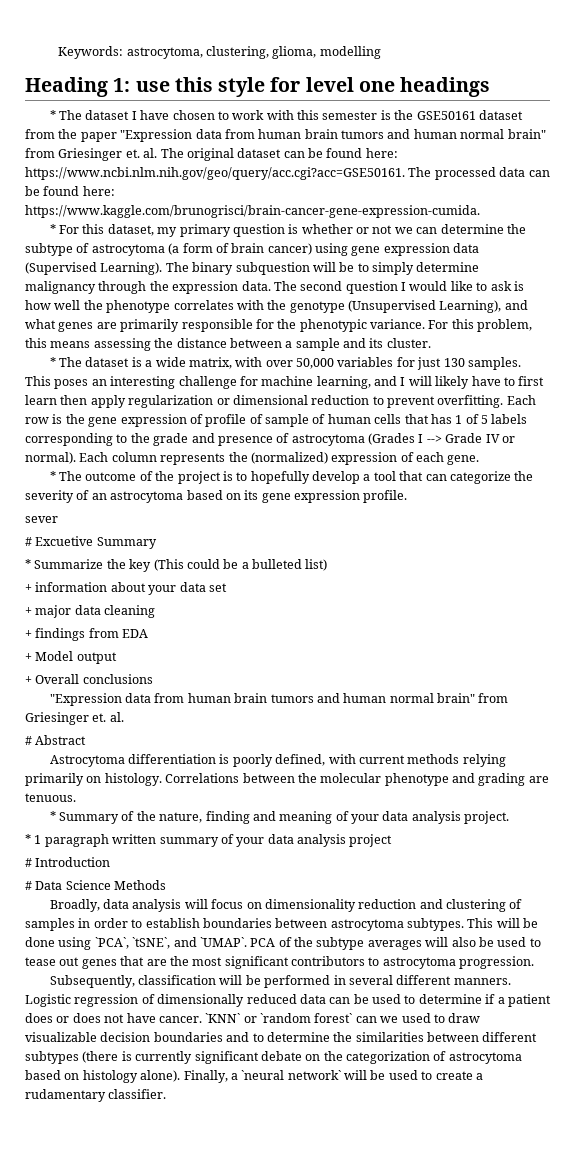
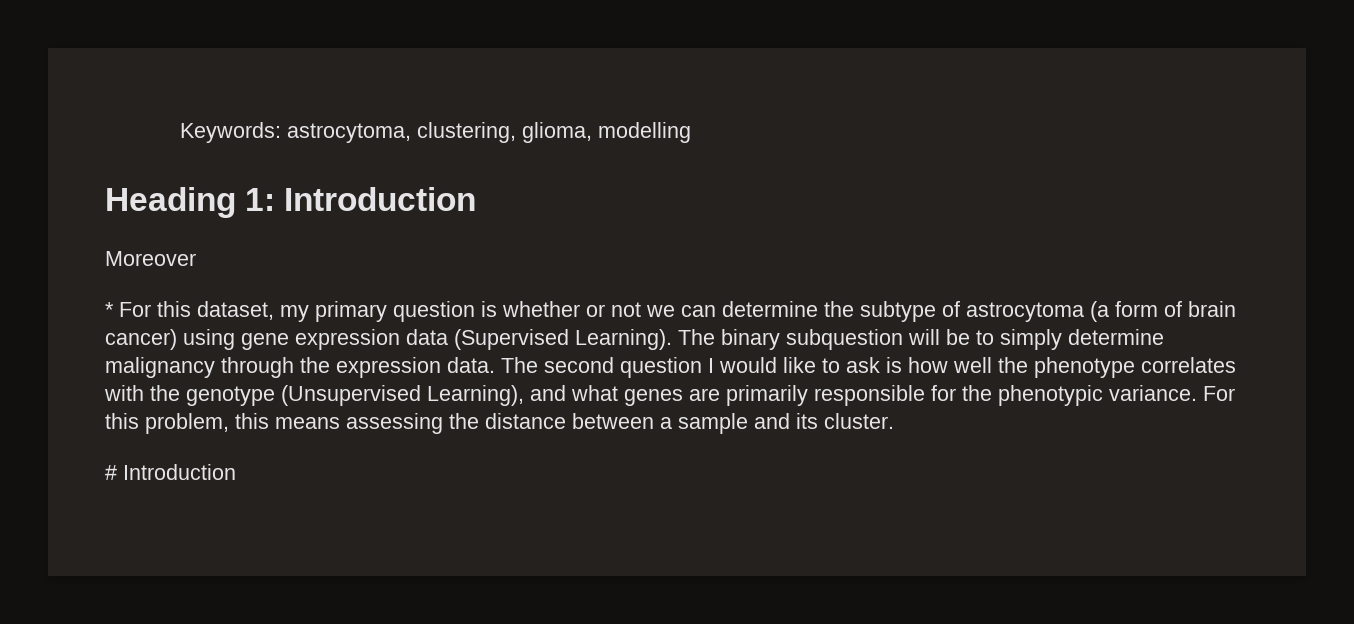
- Heading 1: use this style for level one headings
- * The dataset I have chosen to work with this semester is the GSE50161 dataset from the paper "Expression data from human brain tumors and human normal brain" from Griesinger et. al. The original dataset can be found here: https://www.ncbi.nlm.nih.gov/geo/query/acc.cgi?acc=GSE50161. The processed data can be found here: https://www.kaggle.com/brunogrisci/brain-cancer-gene-expression-cumida.
+ Heading 1: Introduction
+ Moreover
- * The dataset is a wide matrix, with over 50,000 variables for just 130 samples. This poses an interesting challenge for machine learning, and I will likely have to first learn then apply regularization or dimensional reduction to prevent overfitting. Each row is the gene expression of profile of sample of human cells that has 1 of 5 labels corresponding to the grade and presence of astrocytoma (Grades I --> Grade IV or normal). Each column represents the (normalized) expression of each gene.
- * The outcome of the project is to hopefully develop a tool that can categorize the severity of an astrocytoma based on its gene expression profile.
- sever
- # Excuetive Summary
- * Summarize the key (This could be a bulleted list)
- + information about your data set
- + major data cleaning
- + findings from EDA
- + Model output
- + Overall conclusions
- "Expression data from human brain tumors and human normal brain" from Griesinger et. al.
- # Abstract
- Astrocytoma differentiation is poorly defined, with current methods relying primarily on histology. Correlations between the molecular phenotype and grading are tenuous.
- * Summary of the nature, finding and meaning of your data analysis project.
- * 1 paragraph written summary of your data analysis project
  # Introduction
- # Data Science Methods
- Broadly, data analysis will focus on dimensionality reduction and clustering of samples in order to establish boundaries between astrocytoma subtypes. This will be done using `PCA`, `tSNE`, and `UMAP`. PCA of the subtype averages will also be used to tease out genes that are the most significant contributors to astrocytoma progression.
- Subsequently, classification will be performed in several different manners. Logistic regression of dimensionally reduced data can be used to determine if a patient does or does not have cancer. `KNN` or `random forest` can we used to draw visualizable decision boundaries and to determine the similarities between different subtypes (there is currently significant debate on the categorization of astrocytoma based on histology alone). Finally, a `neural network` will be used to create a rudamentary classifier.

